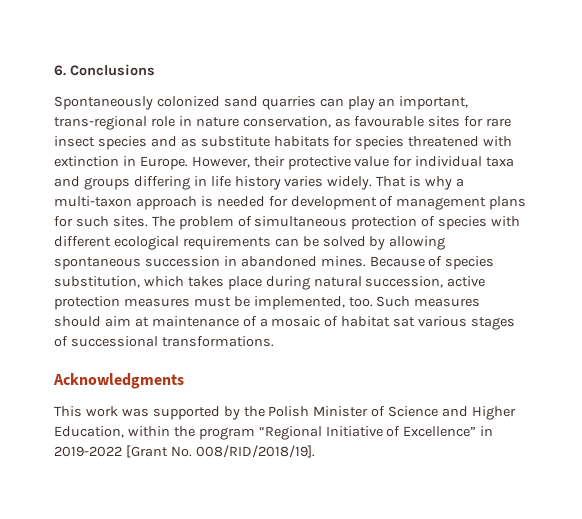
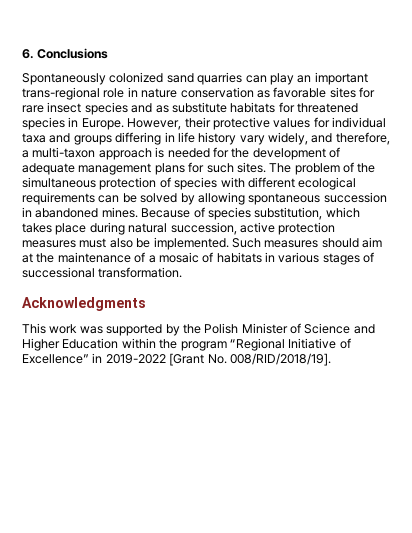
- Spontaneously colonized sand quarries can play an important, trans-regional role in nature conservation, as favourable sites for rare insect species and as substitute habitats for species threatened with extinction in Europe.
+ Spontaneously colonized sand quarries can play an important trans-regional role in nature conservation as favorable sites for rare insect species and as substitute habitats for threatened species in Europe.
- However, their protective value for individual taxa and groups differing in life history varies widely. That is why a multi-taxon approach is needed for development of management plans for such sites.
+ However, their protective values for individual taxa and groups differing in life history vary widely, and therefore, a multi-taxon approach is needed for the development of adequate management plans for such sites.
- The problem of simultaneous protection of species with different ecological requirements can be solved by allowing spontaneous succession in abandoned mines.
+ The problem of the simultaneous protection of species with different ecological requirements can be solved by allowing spontaneous succession in abandoned mines.
- Because of species substitution, which takes place during natural succession, active protection measures must be implemented, too.
+ Because of species substitution, which takes place during natural succession, active protection measures must also be implemented.
- Such measures should aim at maintenance of a mosaic of habitat sat various stages of successional transformations.
+ Such measures should aim at the maintenance of a mosaic of habitats in various stages of successional transformation.
- This work was supported by the Polish Minister of Science and Higher Education, within the program “Regional Initiative of Excellence” in 2019-2022 [Grant No. 008/RID/2018/19].
+ This work was supported by the Polish Minister of Science and Higher Education within the program “Regional Initiative of Excellence” in 2019-2022 [Grant No. 008/RID/2018/19].

